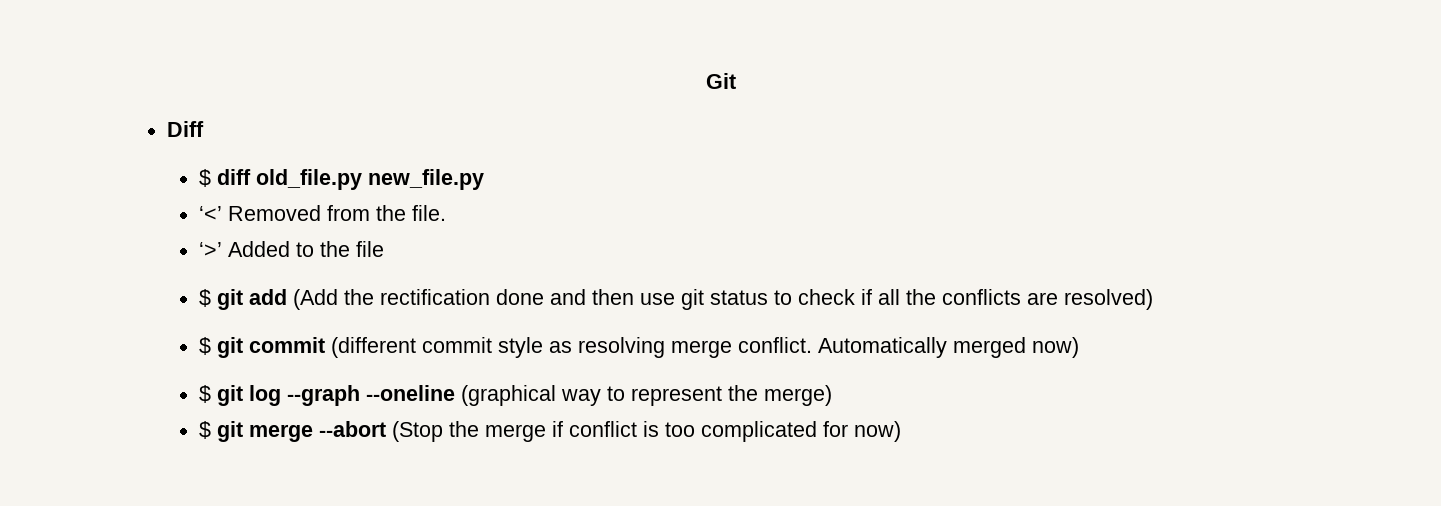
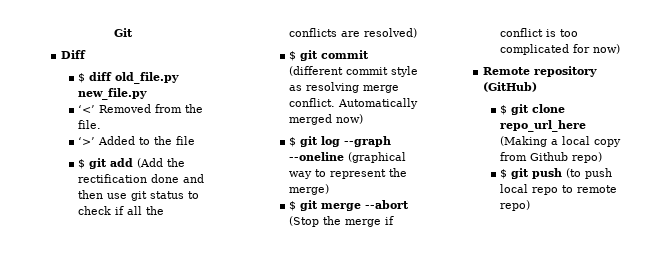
+ Remote repository (GitHub)
+ $ git clone repo_url_here (Making a local copy from Github repo)
+ $ git push (to push local repo to remote repo)

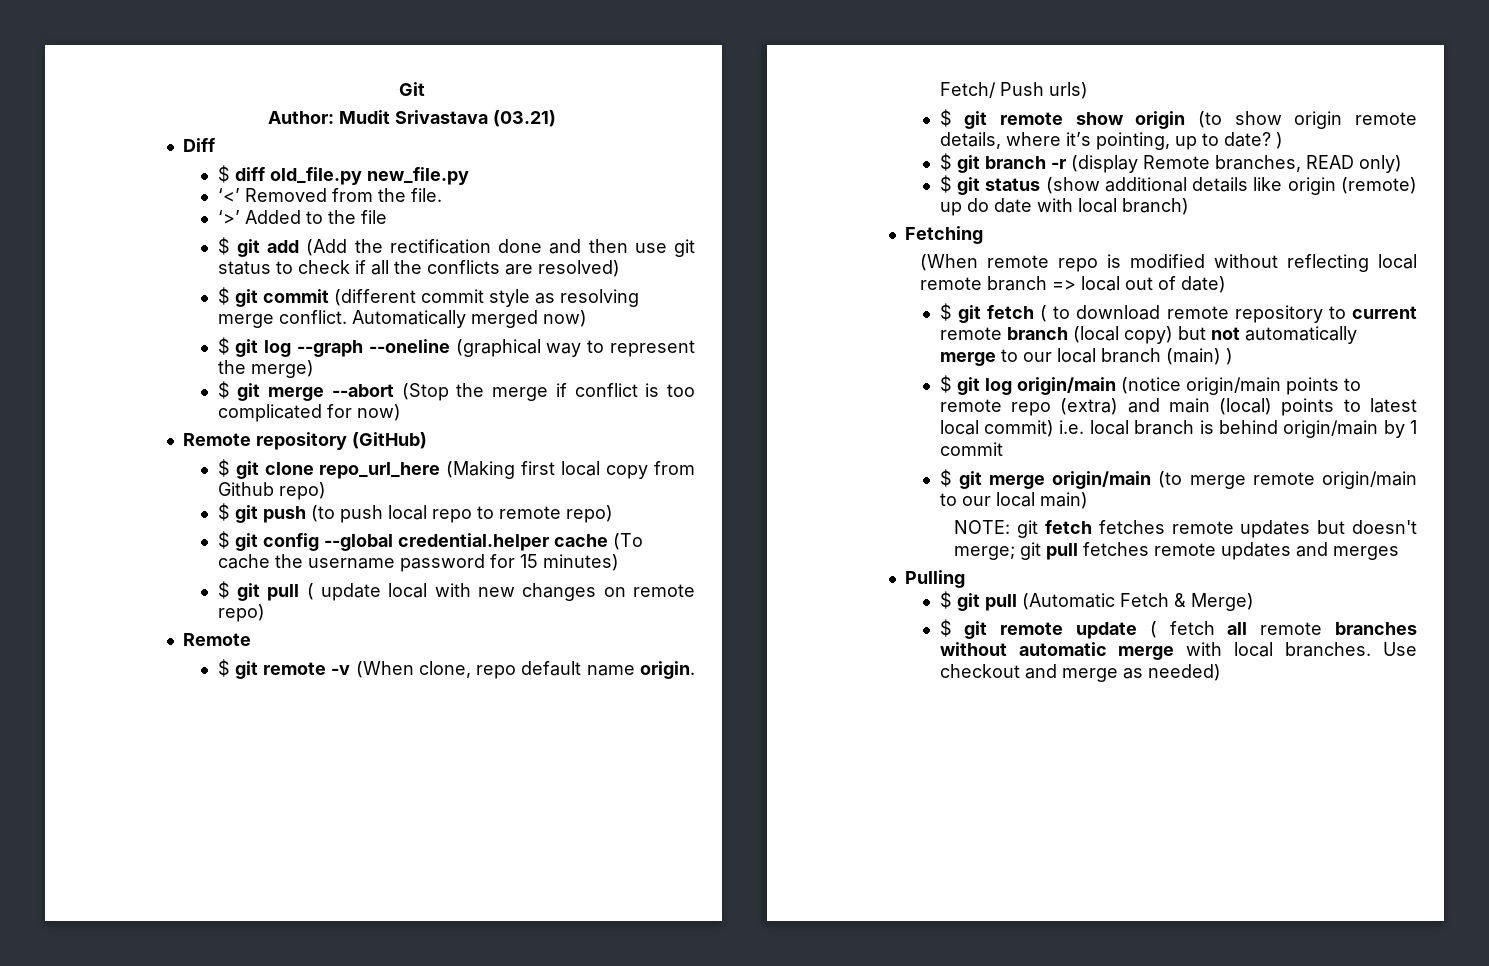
+ Author: Mudit Srivastava (03.21)
- $ git clone repo_url_here (Making a local copy from Github repo)
+ $ git clone repo_url_here (Making first local copy from Github repo)
+ $ git config --global credential.helper cache (To cache the username password for 15 minutes)
+ $ git pull ( update local with new changes on remote repo)
+ Remote
+ $ git remote -v (When clone, repo default name origin. Fetch/ Push urls)
+ $ git remote show origin (to show origin remote details, where it’s pointing, up to date? )
+ $ git branch -r (display Remote branches, READ only)
+ $ git status (show additional details like origin (remote) up do date with local branch)
+ Fetching
+ (When remote repo is modified without reflecting local remote branch => local out of date)
+ $ git fetch ( to download remote repository to current remote branch (local copy) but not automatically merge to our local branch (main) )
+ $ git log origin/main (notice origin/main points to remote repo (extra) and main (local) points to latest local commit) i.e. local branch is behind origin/main by 1 commit
+ $ git merge origin/main (to merge remote origin/main to our local main)
+ NOTE: git fetch fetches remote updates but doesn't merge; git pull fetches remote updates and merges
+ Pulling
+ $ git pull (Automatic Fetch & Merge)
+ $ git remote update ( fetch all remote branches without automatic merge with local branches. Use checkout and merge as needed)

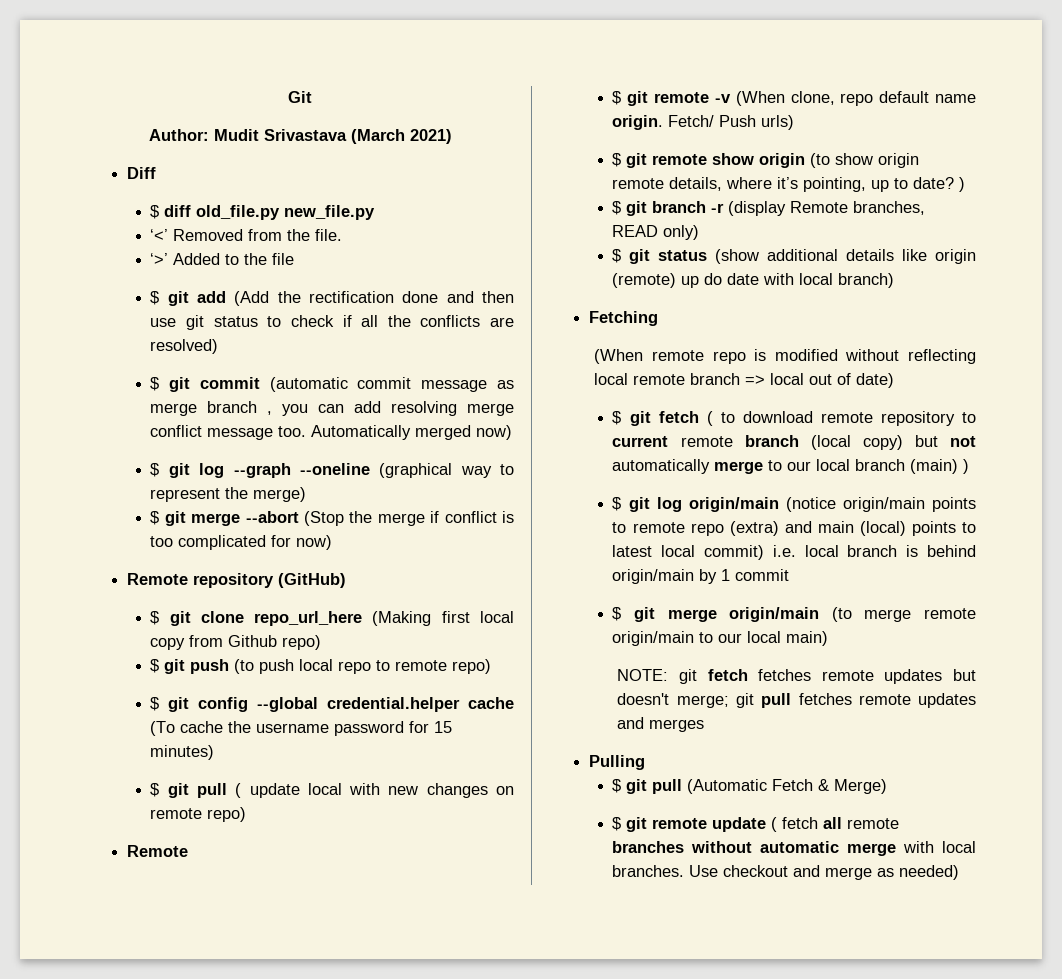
- Author: Mudit Srivastava (03.21)
+ Author: Mudit Srivastava (March 2021)
- $ git commit (different commit style as resolving merge conflict.
+ $ git commit (automatic commit message as merge branch , you can add resolving merge conflict message too.

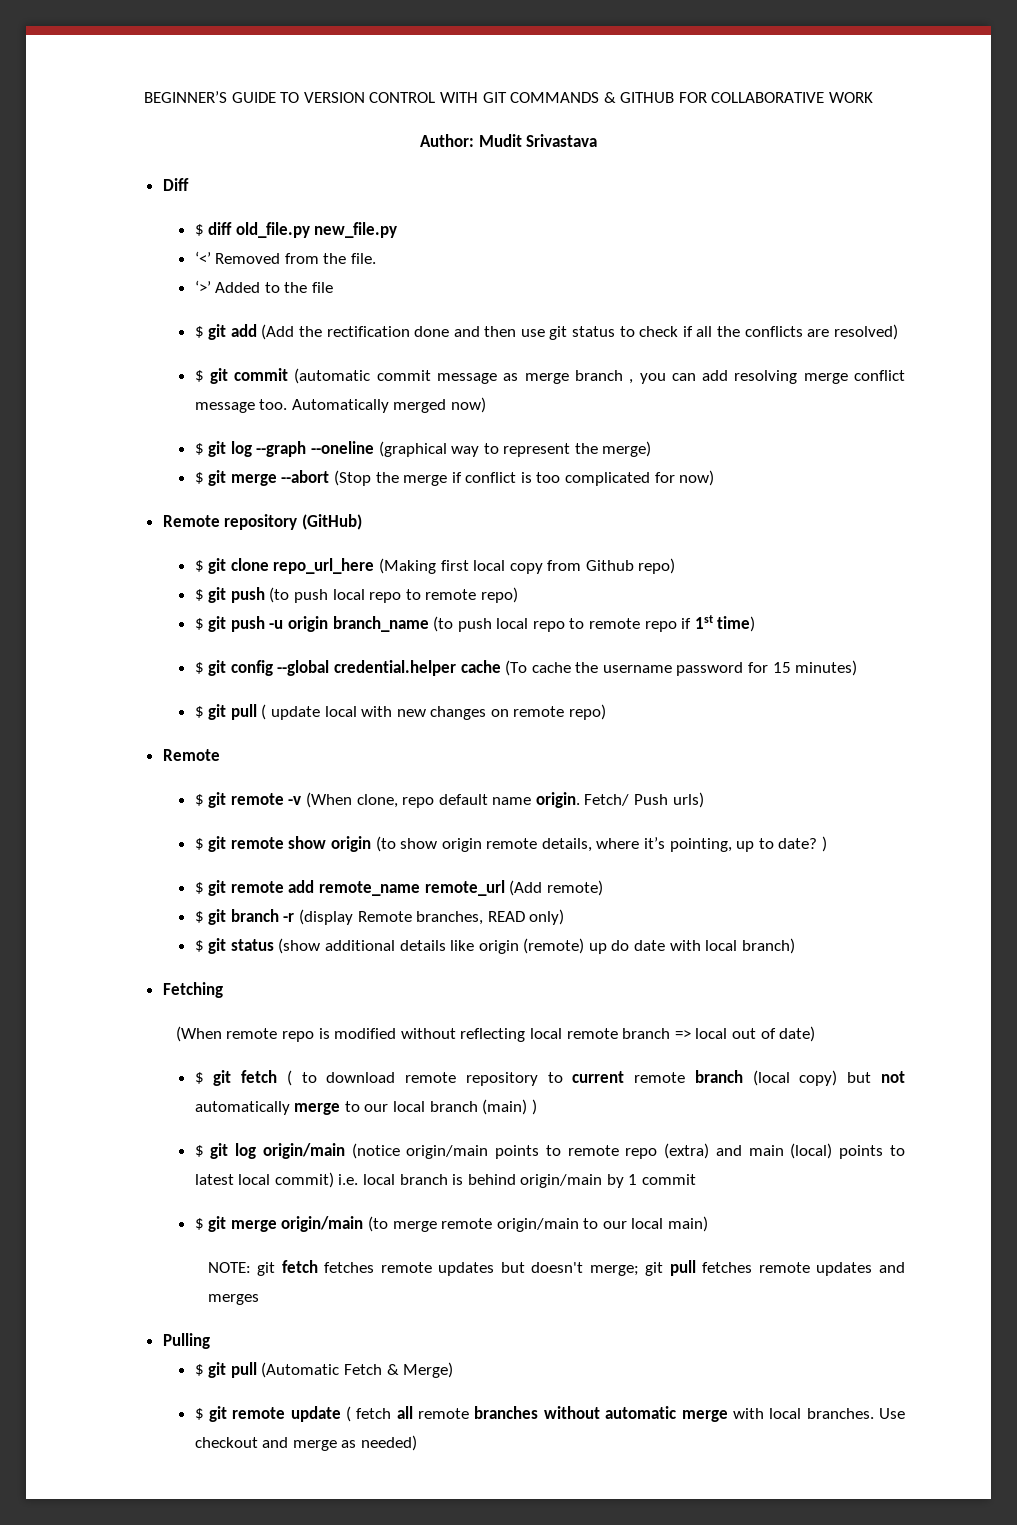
- Git
+ BEGINNER’S GUIDE TO VERSION CONTROL WITH GIT COMMANDS & GITHUB FOR COLLABORATIVE WORK
- Author: Mudit Srivastava (March 2021)
+ Author: Mudit Srivastava
+ $ git push -u origin branch_name (to push local repo to remote repo if 1st time)
+ $ git remote add remote_name remote_url (Add remote)

